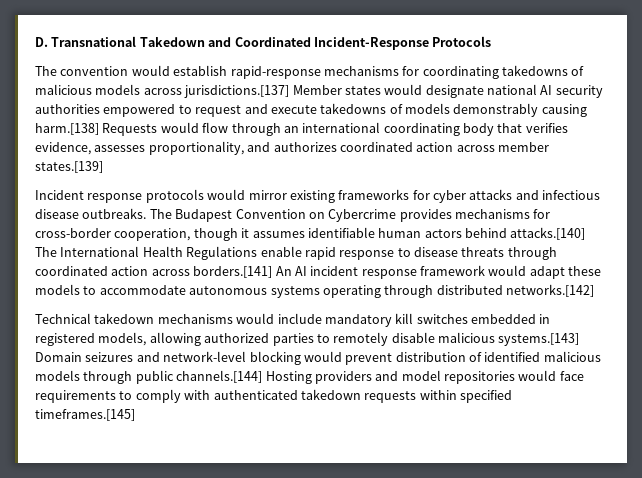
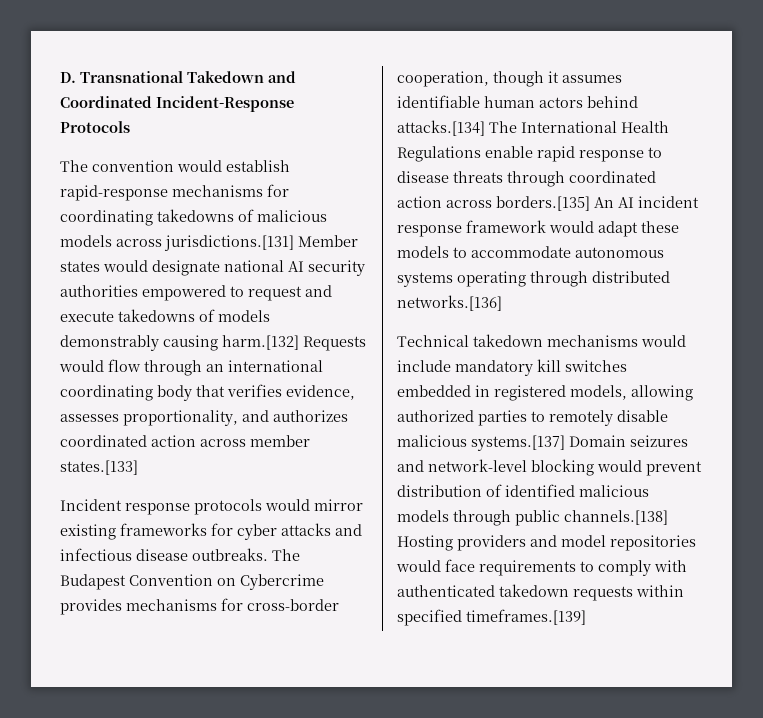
- The convention would establish rapid-response mechanisms for coordinating takedowns of malicious models across jurisdictions.[137] Member states would designate national AI security authorities empowered to request and execute takedowns of models demonstrably causing harm.[138] Requests would flow through an international coordinating body that verifies evidence, assesses proportionality, and authorizes coordinated action across member states.[139]
+ The convention would establish rapid-response mechanisms for coordinating takedowns of malicious models across jurisdictions.[131] Member states would designate national AI security authorities empowered to request and execute takedowns of models demonstrably causing harm.[132] Requests would flow through an international coordinating body that verifies evidence, assesses proportionality, and authorizes coordinated action across member states.[133]
- The Budapest Convention on Cybercrime provides mechanisms for cross-border cooperation, though it assumes identifiable human actors behind attacks.[140] The International Health Regulations enable rapid response to disease threats through coordinated action across borders.[141] An AI incident response framework would adapt these models to accommodate autonomous systems operating through distributed networks.[142]
+ The Budapest Convention on Cybercrime provides mechanisms for cross-border cooperation, though it assumes identifiable human actors behind attacks.[134] The International Health Regulations enable rapid response to disease threats through coordinated action across borders.[135] An AI incident response framework would adapt these models to accommodate autonomous systems operating through distributed networks.[136]
- Technical takedown mechanisms would include mandatory kill switches embedded in registered models, allowing authorized parties to remotely disable malicious systems.[143] Domain seizures and network-level blocking would prevent distribution of identified malicious models through public channels.[144] Hosting providers and model repositories would face requirements to comply with authenticated takedown requests within specified timeframes.[145]
+ Technical takedown mechanisms would include mandatory kill switches embedded in registered models, allowing authorized parties to remotely disable malicious systems.[137] Domain seizures and network-level blocking would prevent distribution of identified malicious models through public channels.[138] Hosting providers and model repositories would face requirements to comply with authenticated takedown requests within specified timeframes.[139]

